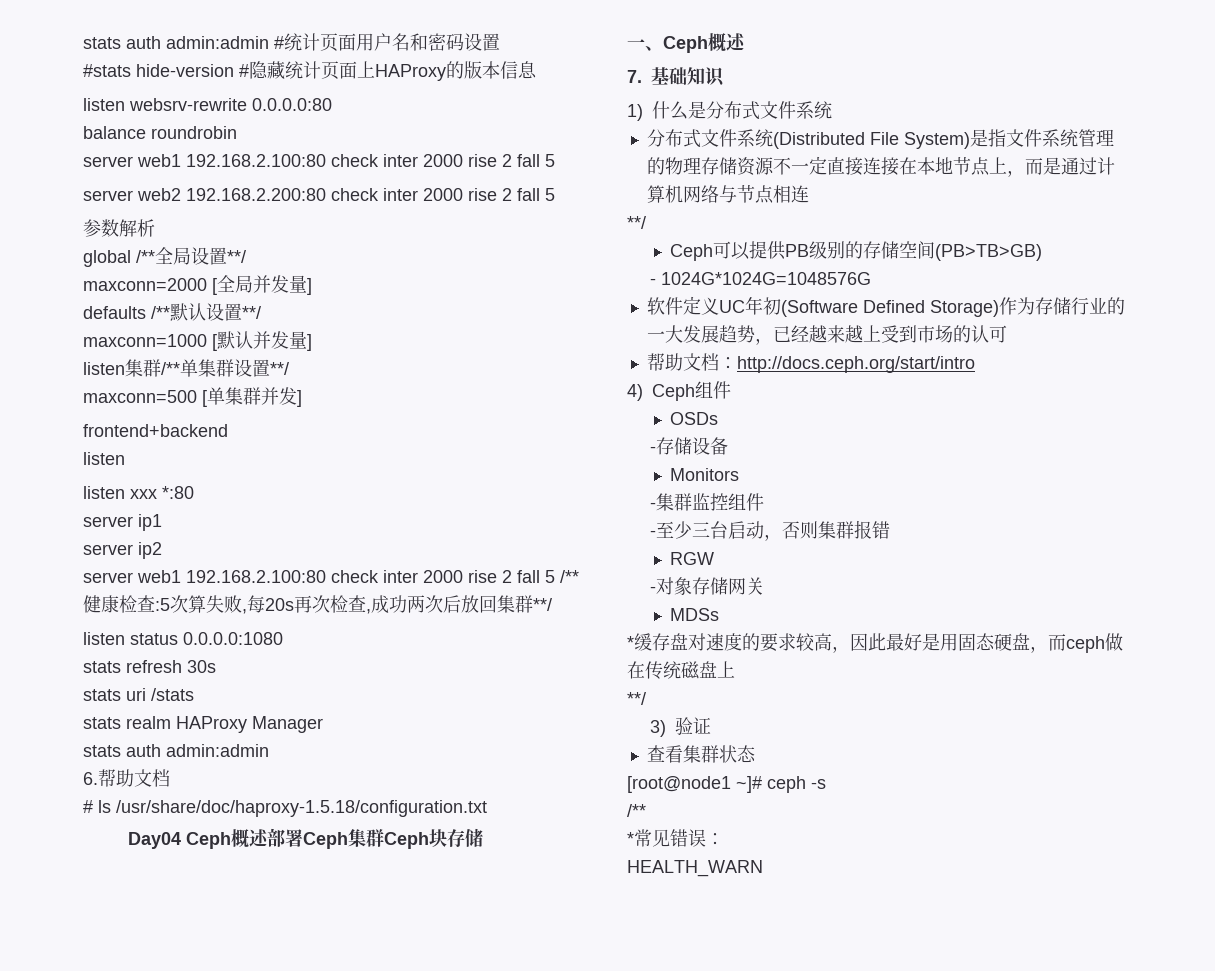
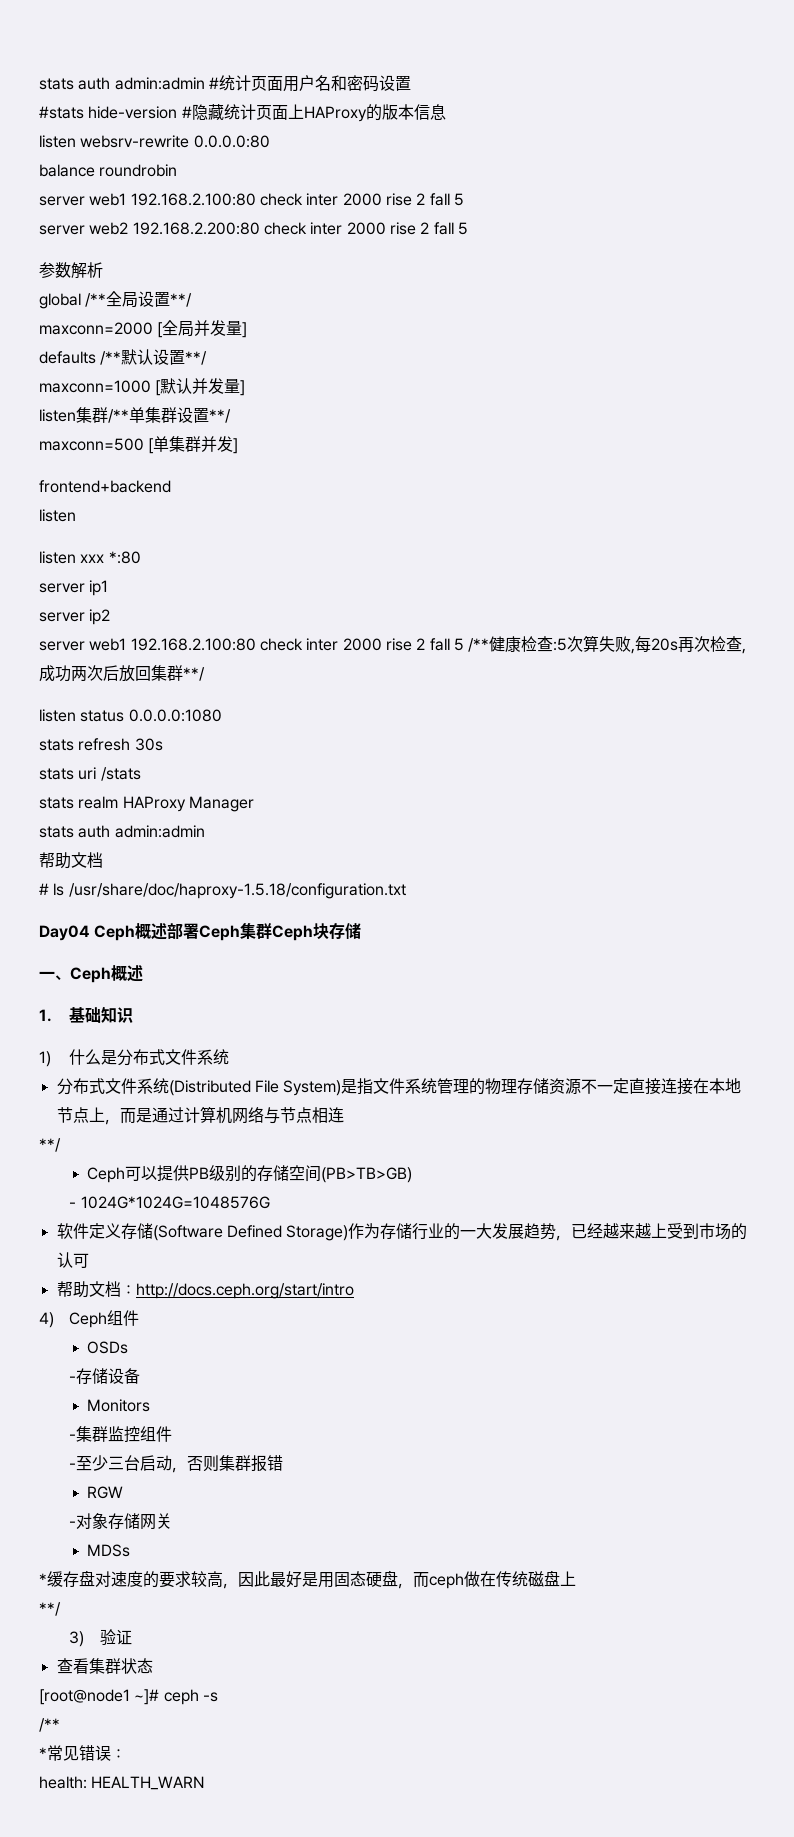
  stats realm HAProxy Manager
  stats auth admin:admin
- 6.帮助文档
+ 帮助文档
- 7.基础知识
+ 1.基础知识
- 软件定义UC年初(Software Defined Storage)作为存储行业的一大发展趋势，已经越来越上受到市场的认可
+ 软件定义存储(Software Defined Storage)作为存储行业的一大发展趋势，已经越来越上受到市场的认可
- HEALTH_WARN
+ health: HEALTH_WARN

